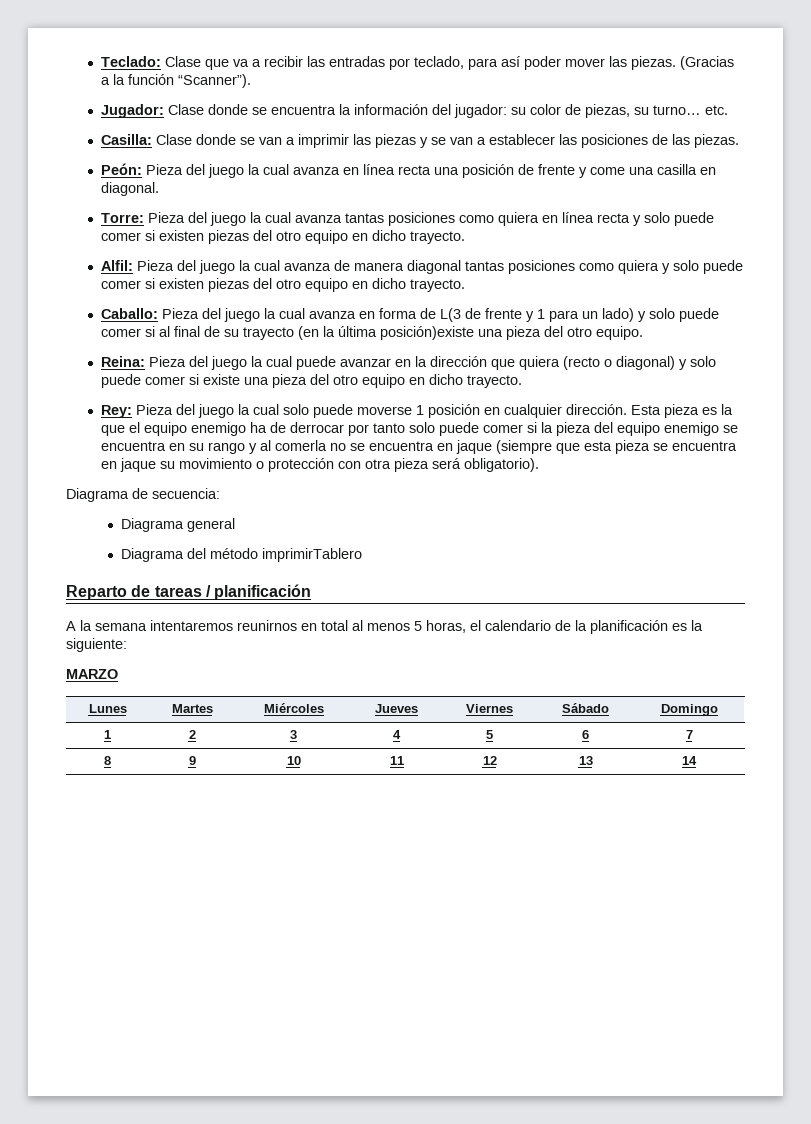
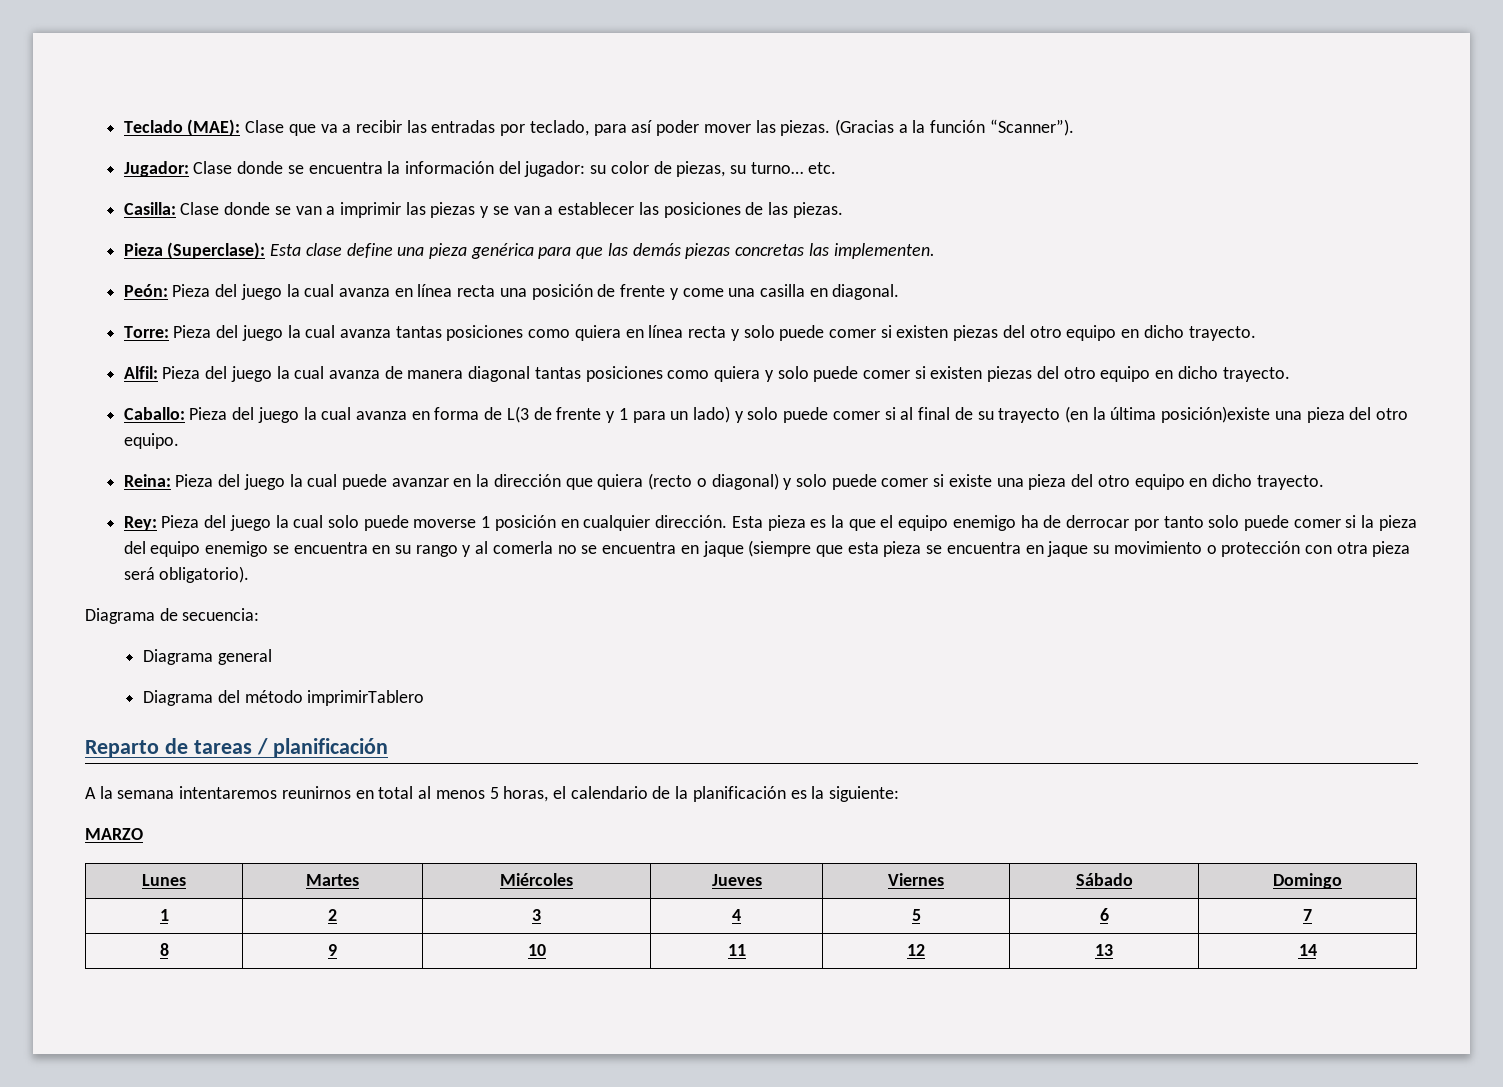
- Teclado: Clase que va a recibir las entradas por teclado, para así poder mover las piezas.
+ Teclado (MAE): Clase que va a recibir las entradas por teclado, para así poder mover las piezas.
+ Pieza (Superclase): Esta clase define una pieza genérica para que las demás piezas concretas las implementen.

